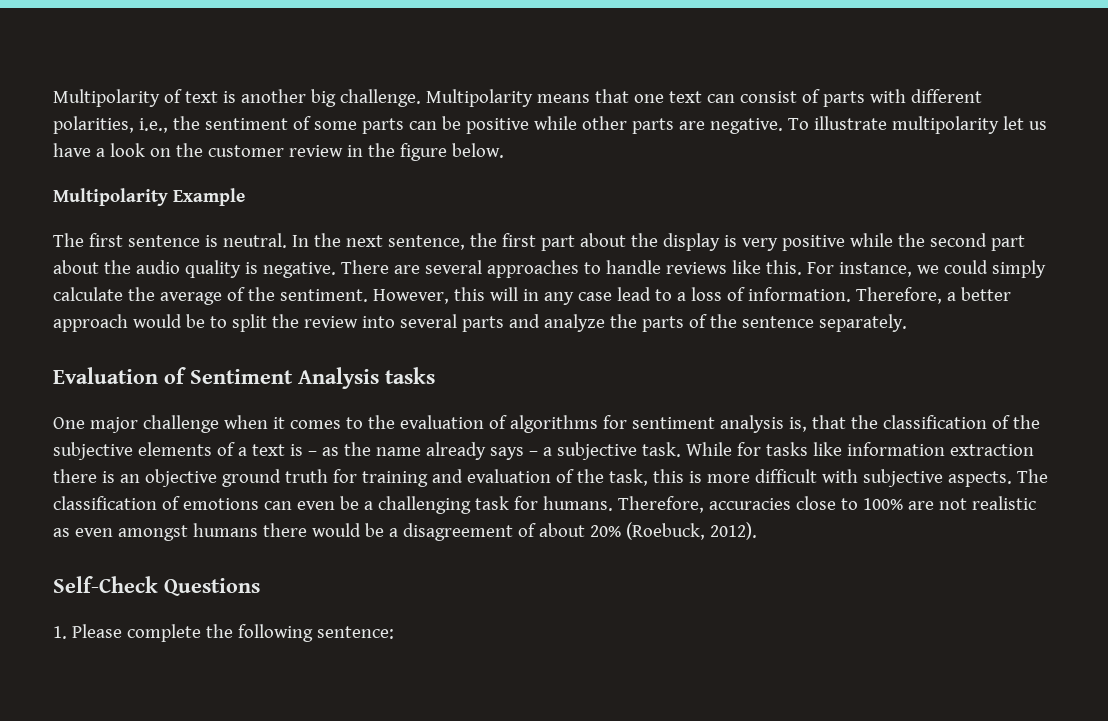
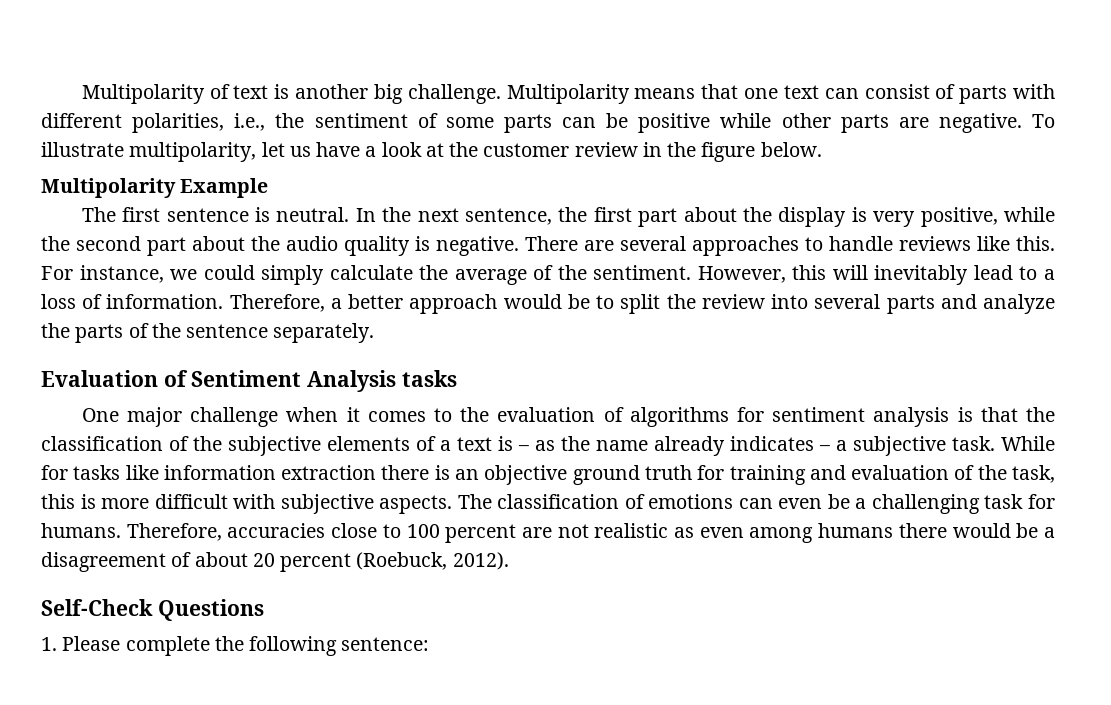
- To illustrate multipolarity let us have a look on the customer review in the figure below.
+ To illustrate multipolarity, let us have a look at the customer review in the figure below.
- In the next sentence, the first part about the display is very positive while the second part about the audio quality is negative.
+ In the next sentence, the first part about the display is very positive, while the second part about the audio quality is negative.
- However, this will in any case lead to a loss of information.
+ However, this will inevitably lead to a loss of information.
- One major challenge when it comes to the evaluation of algorithms for sentiment analysis is, that the classification of the subjective elements of a text is – as the name already says – a subjective task.
+ One major challenge when it comes to the evaluation of algorithms for sentiment analysis is that the classification of the subjective elements of a text is – as the name already indicates – a subjective task.
- Therefore, accuracies close to 100% are not realistic as even amongst humans there would be a disagreement of about 20% (Roebuck, 2012).
+ Therefore, accuracies close to 100 percent are not realistic as even among humans there would be a disagreement of about 20 percent (Roebuck, 2012).

